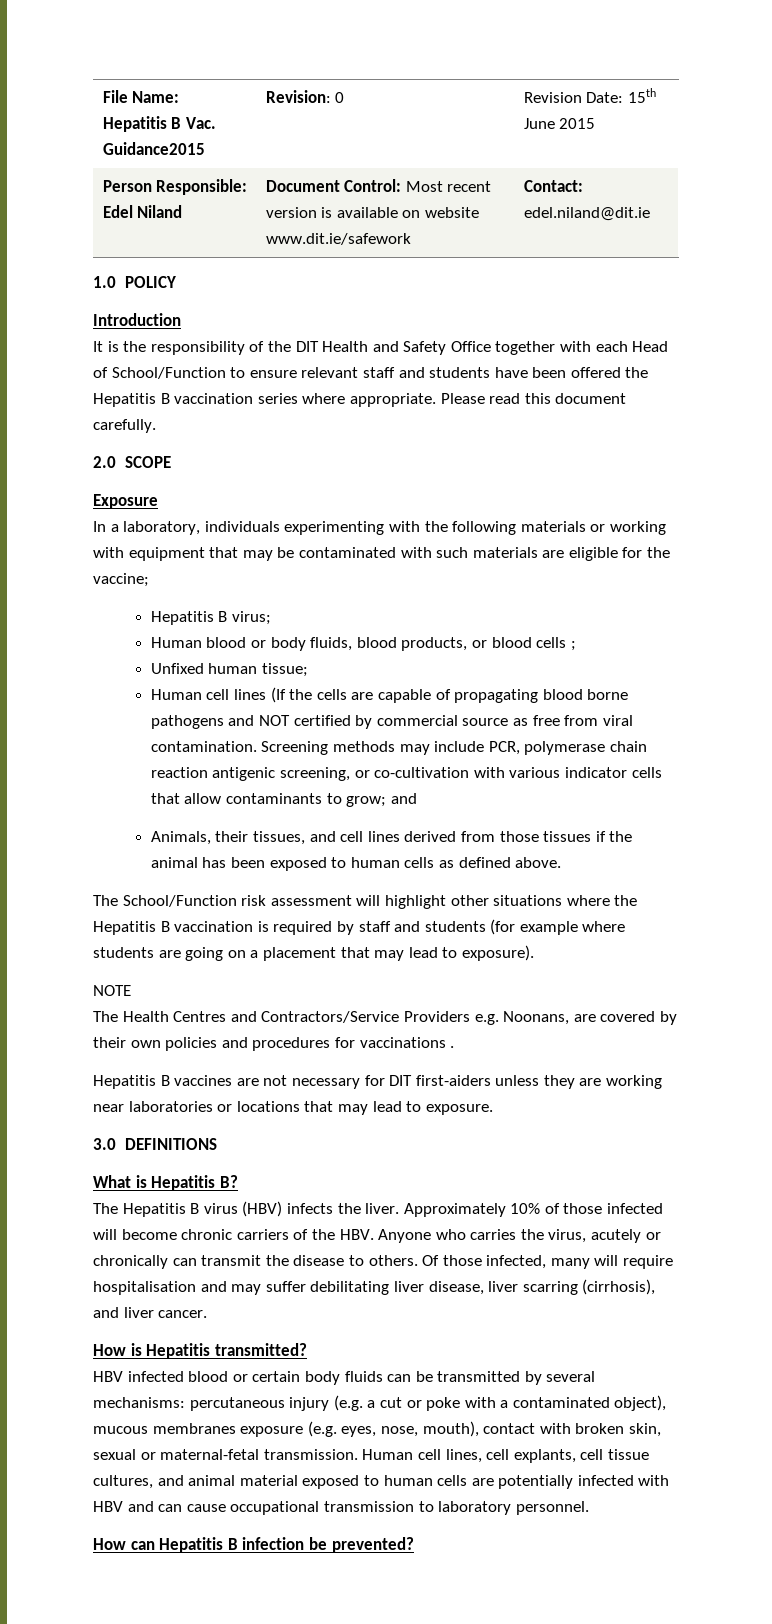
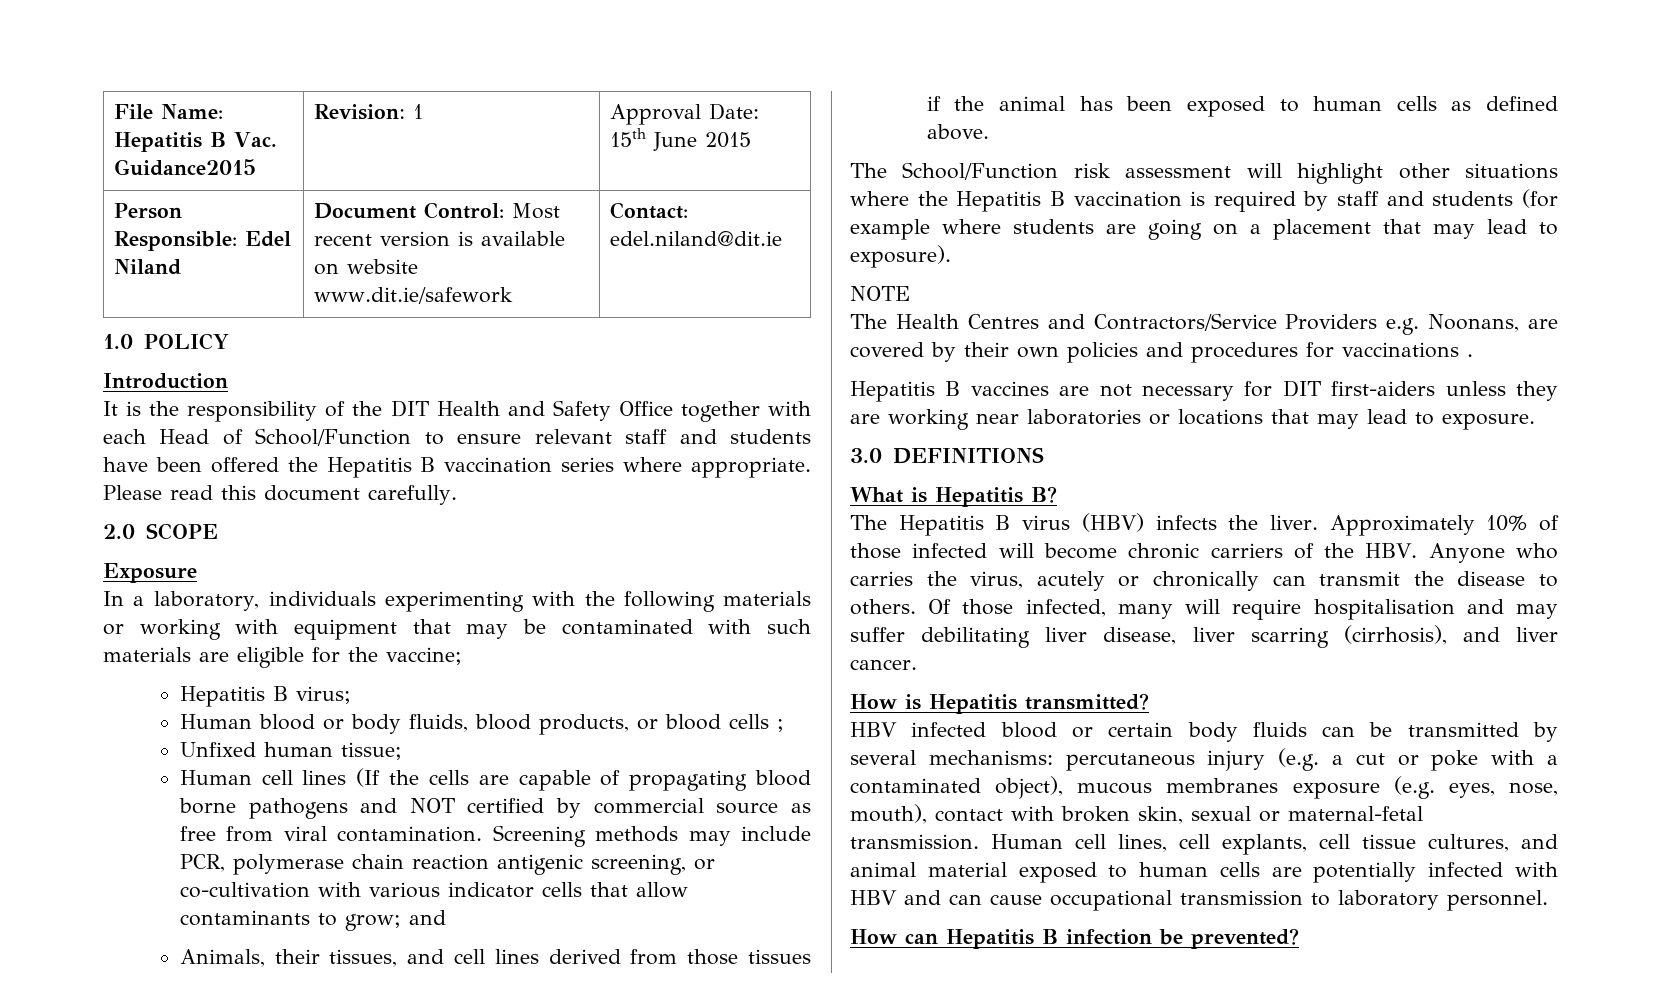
- File Name: Hepatitis B Vac. Guidance2015 | Revision: 0 | Revision Date: 15th June 2015
+ File Name: Hepatitis B Vac. Guidance2015 | Revision: 1 | Approval Date: 15th June 2015

